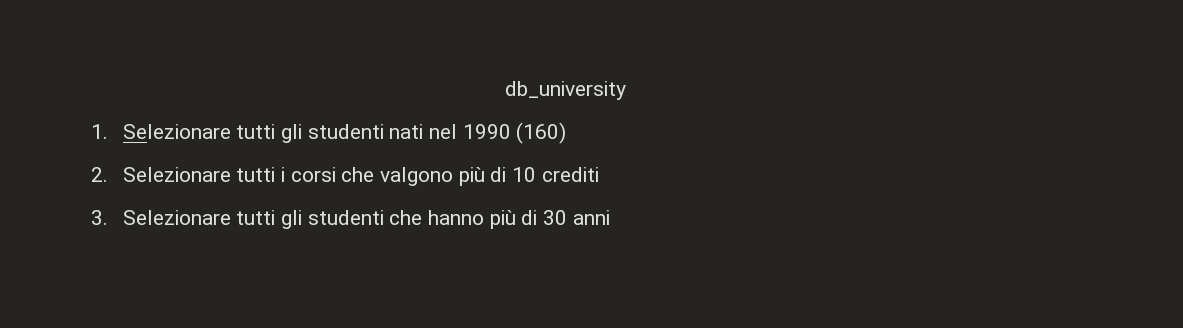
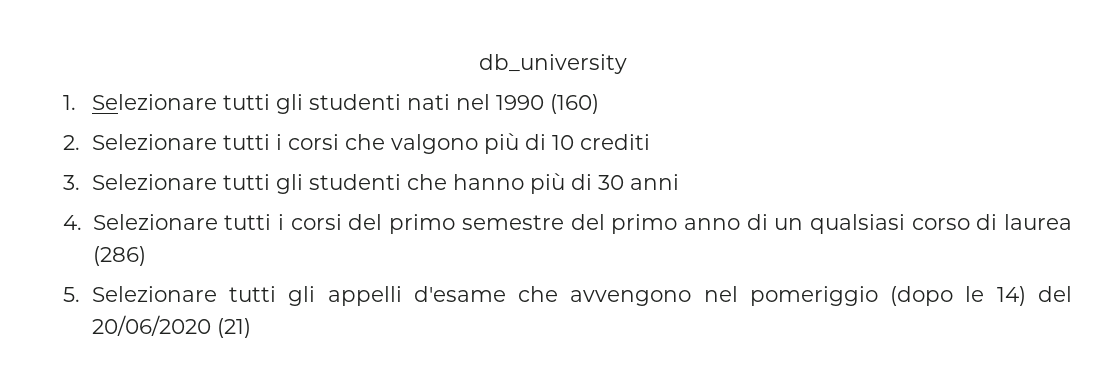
+ 4. Selezionare tutti i corsi del primo semestre del primo anno di un qualsiasi corso di laurea (286)
+ 5. Selezionare tutti gli appelli d'esame che avvengono nel pomeriggio (dopo le 14) del 20/06/2020 (21)

